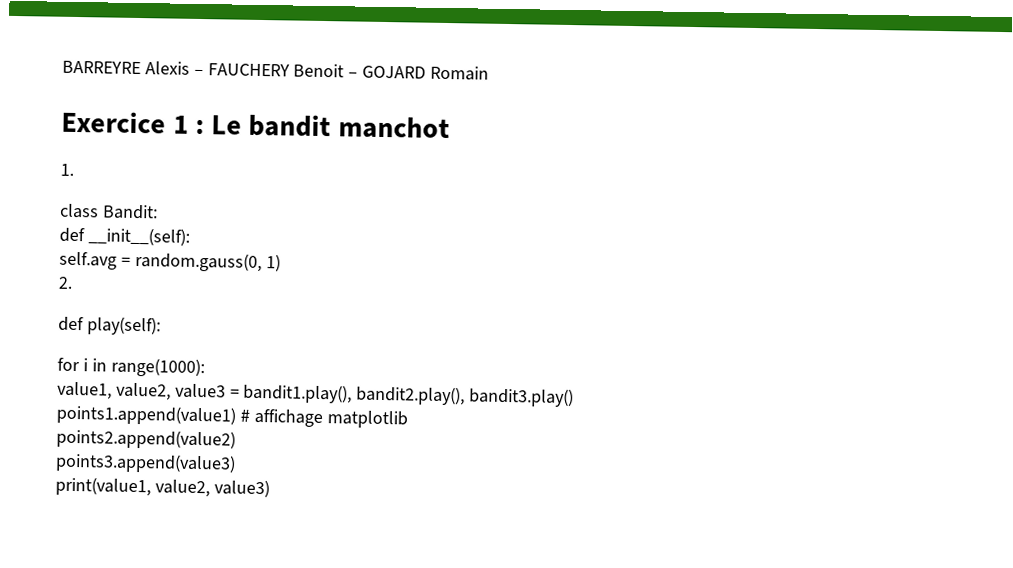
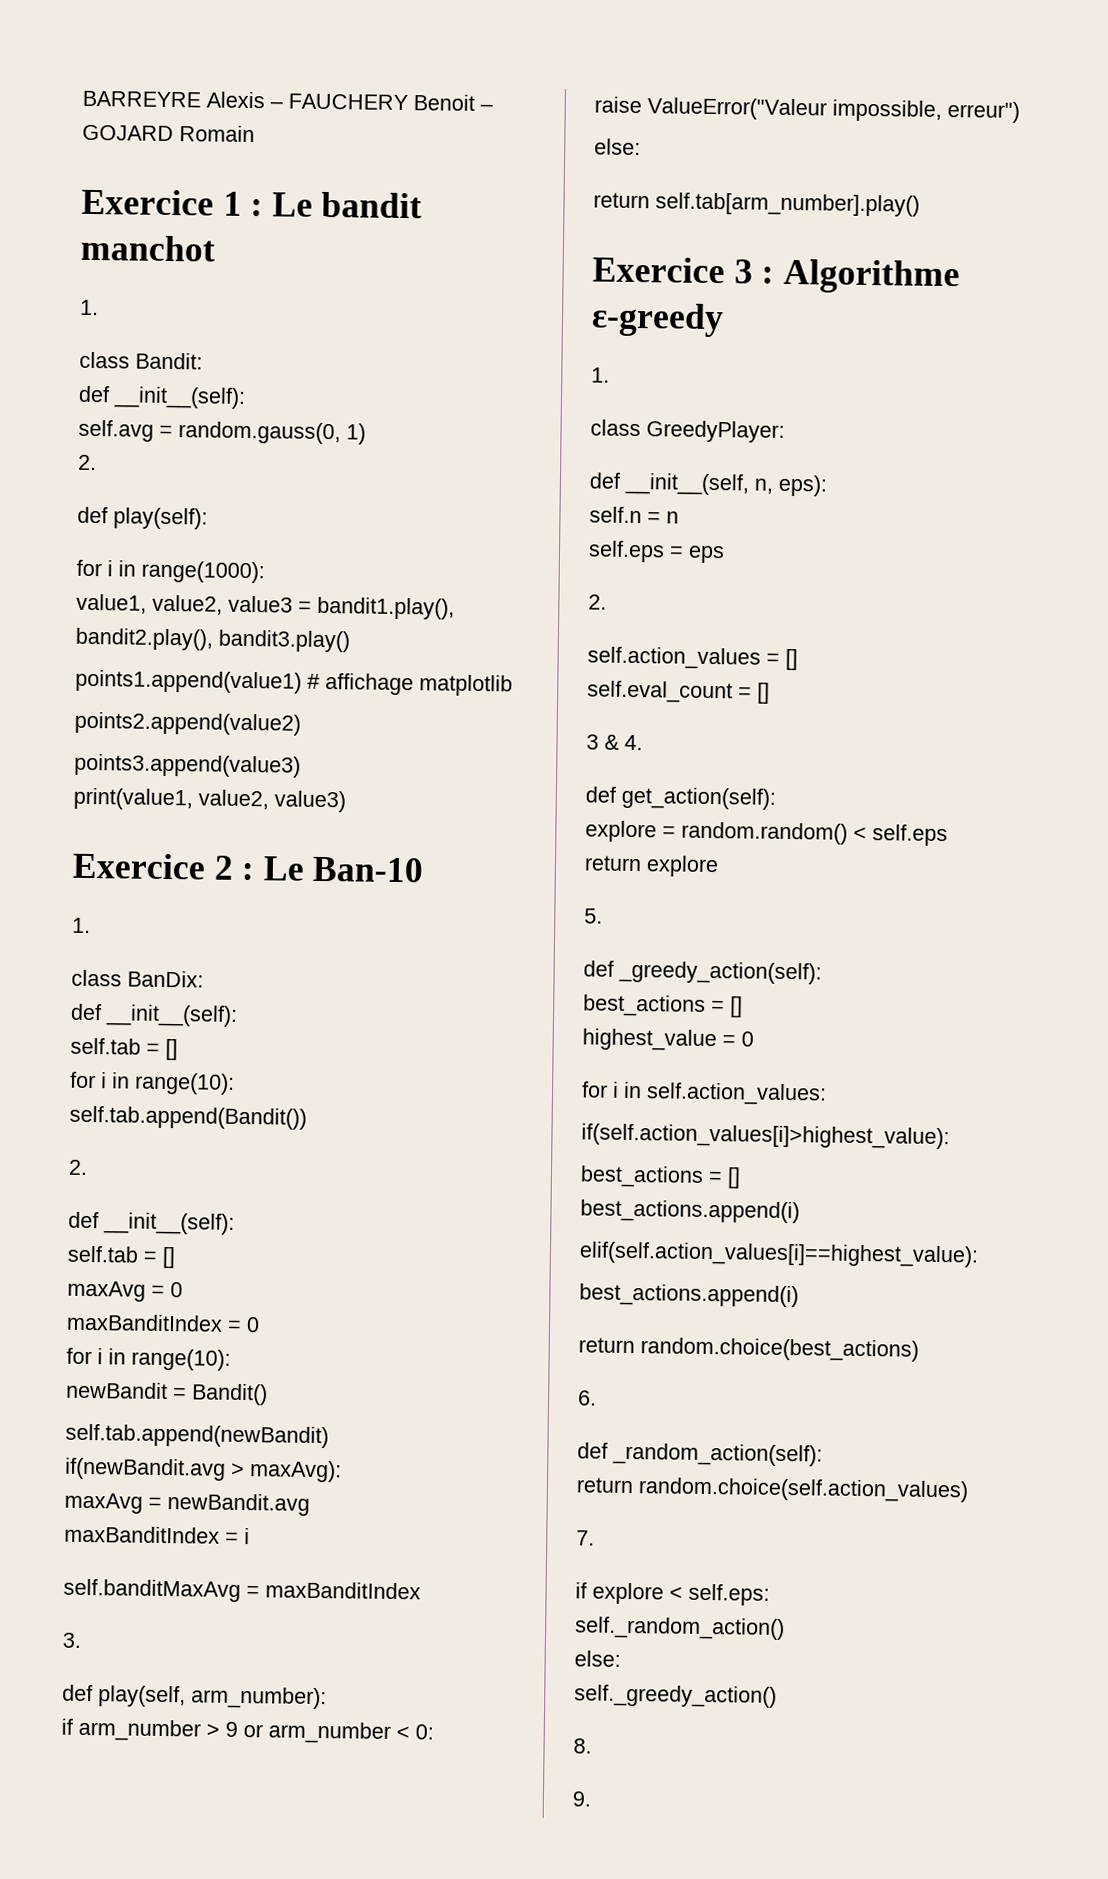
+ Exercice 2 : Le Ban-10
+ 1.
+ class BanDix:
+ def __init__(self):
+ self.tab = []
+ for i in range(10):
+ self.tab.append(Bandit())
+ 2.
+ def __init__(self):
+ self.tab = []
+ maxAvg = 0
+ maxBanditIndex = 0
+ for i in range(10):
+ newBandit = Bandit()
+ self.tab.append(newBandit)
+ if(newBandit.avg > maxAvg):
+ maxAvg = newBandit.avg
+ maxBanditIndex = i
+ self.banditMaxAvg = maxBanditIndex
+ 3.
+ def play(self, arm_number):
+ if arm_number > 9 or arm_number < 0:
+ raise ValueError("Valeur impossible, erreur")
+ else:
+ return self.tab[arm_number].play()
+ Exercice 3 : Algorithme ε-greedy
+ 1.
+ class GreedyPlayer:
+ def __init__(self, n, eps):
+ self.n = n
+ self.eps = eps
+ 2.
+ self.action_values = []
+ self.eval_count = []
+ 3 & 4.
+ def get_action(self):
+ explore = random.random() < self.eps
+ return explore
+ 5.
+ def _greedy_action(self):
+ best_actions = []
+ highest_value = 0
+ for i in self.action_values:
+ if(self.action_values[i]>highest_value):
+ best_actions = []
+ best_actions.append(i)
+ elif(self.action_values[i]==highest_value):
+ best_actions.append(i)
+ return random.choice(best_actions)
+ 6.
+ def _random_action(self):
+ return random.choice(self.action_values)
+ 7.
+ if explore < self.eps:
+ self._random_action()
+ else:
+ self._greedy_action()
+ 8.
+ 9.

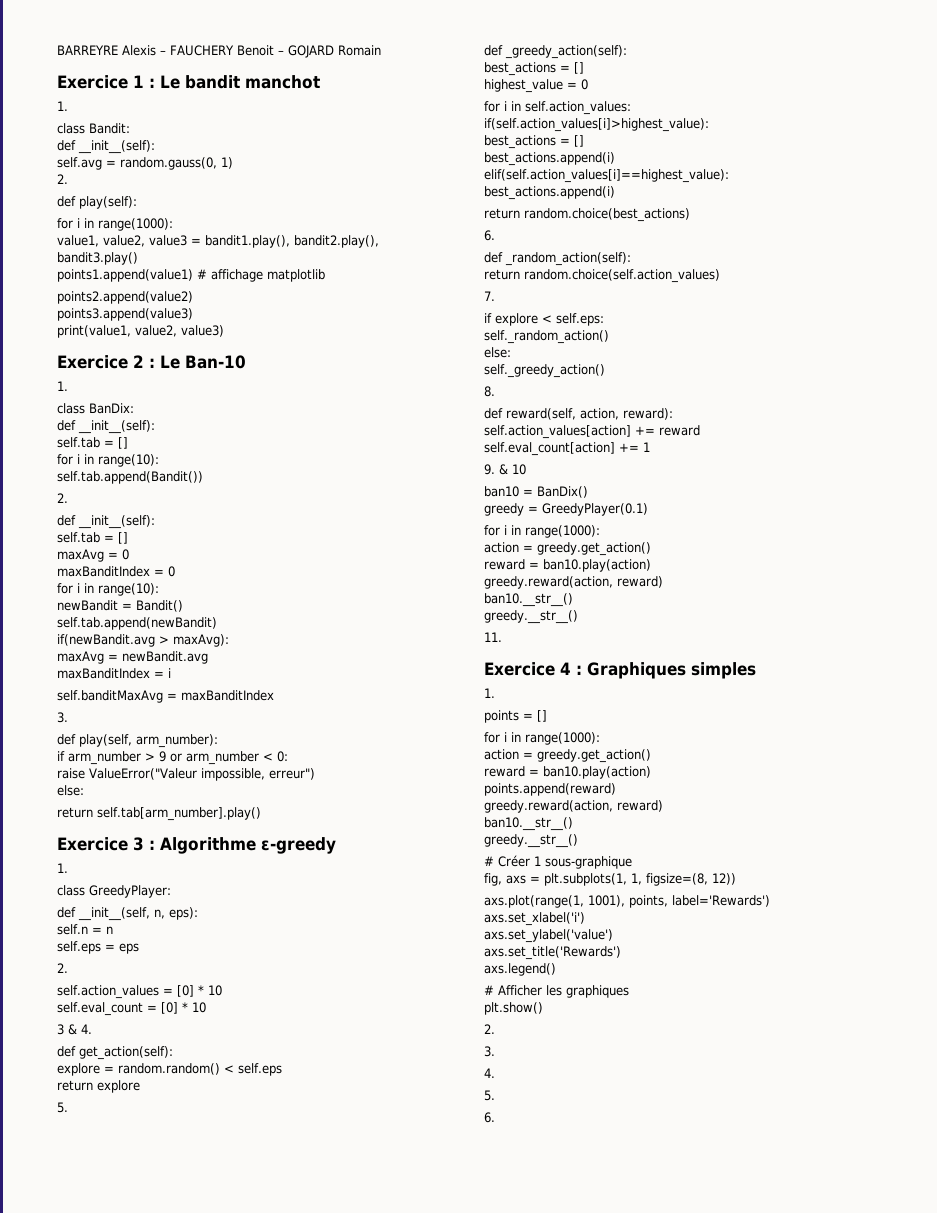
- self.action_values = []
+ self.action_values = [0] * 10
- self.eval_count = []
+ self.eval_count = [0] * 10
- 9.
+ def reward(self, action, reward):
+ self.action_values[action] += reward
+ self.eval_count[action] += 1
+ 9. & 10
+ ban10 = BanDix()
+ greedy = GreedyPlayer(0.1)
+ for i in range(1000):
+ action = greedy.get_action()
+ reward = ban10.play(action)
+ greedy.reward(action, reward)
+ ban10.__str__()
+ greedy.__str__()
+ 11.
+ Exercice 4 : Graphiques simples
+ 1.
+ points = []
+ for i in range(1000):
+ action = greedy.get_action()
+ reward = ban10.play(action)
+ points.append(reward)
+ greedy.reward(action, reward)
+ ban10.__str__()
+ greedy.__str__()
+ # Créer 1 sous-graphique
+ fig, axs = plt.subplots(1, 1, figsize=(8, 12))
+ axs.plot(range(1, 1001), points, label='Rewards')
+ axs.set_xlabel('i')
+ axs.set_ylabel('value')
+ axs.set_title('Rewards')
+ axs.legend()
+ # Afficher les graphiques
+ plt.show()
+ 2.
+ 3.
+ 4.
+ 5.
+ 6.

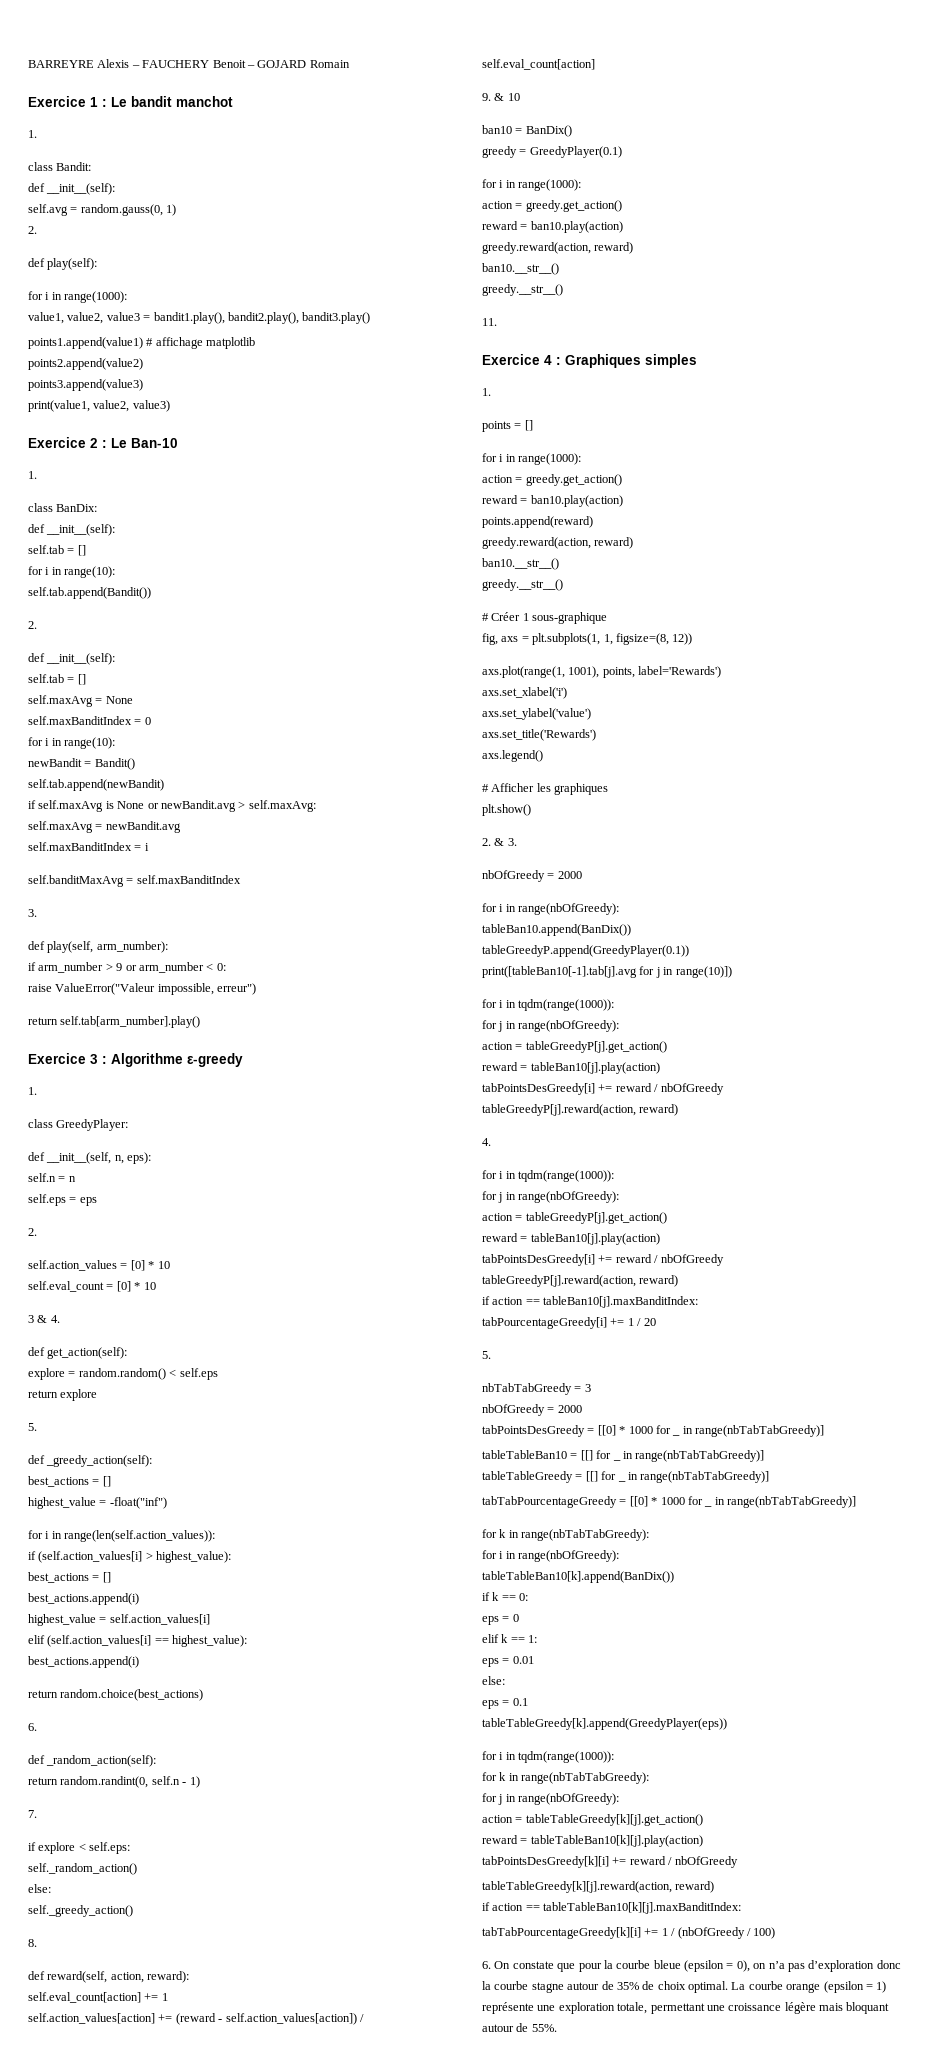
- maxAvg = 0
- maxBanditIndex = 0
+ self.maxAvg = None
+ self.maxBanditIndex = 0
- if(newBandit.avg > maxAvg):
- maxAvg = newBandit.avg
+ if self.maxAvg is None or newBandit.avg > self.maxAvg:
+ self.maxAvg = newBandit.avg
- maxBanditIndex = i
+ self.maxBanditIndex = i
- self.banditMaxAvg = maxBanditIndex
+ self.banditMaxAvg = self.maxBanditIndex
  raise ValueError("Valeur impossible, erreur")
- else:
- highest_value = 0
- for i in self.action_values:
- if(self.action_values[i]>highest_value):
+ highest_value = -float("inf")
+ for i in range(len(self.action_values)):
+ if (self.action_values[i] > highest_value):
- elif(self.action_values[i]==highest_value):
+ highest_value = self.action_values[i]
+ elif (self.action_values[i] == highest_value):
- return random.choice(self.action_values)
+ return random.randint(0, self.n - 1)
- self.action_values[action] += reward
+ self.action_values[action] += (reward - self.action_values[action]) / self.eval_count[action]
  plt.show()
- 2.
- 3.
+ 2. & 3.
+ nbOfGreedy = 2000
+ for i in range(nbOfGreedy):
+ tableBan10.append(BanDix())
+ tableGreedyP.append(GreedyPlayer(0.1))
+ print([tableBan10[-1].tab[j].avg for j in range(10)])
+ for i in tqdm(range(1000)):
+ for j in range(nbOfGreedy):
+ action = tableGreedyP[j].get_action()
+ reward = tableBan10[j].play(action)
+ tabPointsDesGreedy[i] += reward / nbOfGreedy
+ tableGreedyP[j].reward(action, reward)
  4.
+ for i in tqdm(range(1000)):
+ for j in range(nbOfGreedy):
+ action = tableGreedyP[j].get_action()
+ reward = tableBan10[j].play(action)
+ tabPointsDesGreedy[i] += reward / nbOfGreedy
+ tableGreedyP[j].reward(action, reward)
+ if action == tableBan10[j].maxBanditIndex:
+ tabPourcentageGreedy[i] += 1 / 20
  5.
- 6.
+ nbTabTabGreedy = 3
+ nbOfGreedy = 2000
+ tabPointsDesGreedy = [[0] * 1000 for _ in range(nbTabTabGreedy)]
+ tableTableBan10 = [[] for _ in range(nbTabTabGreedy)]
+ tableTableGreedy = [[] for _ in range(nbTabTabGreedy)]
+ tabTabPourcentageGreedy = [[0] * 1000 for _ in range(nbTabTabGreedy)]
+ for k in range(nbTabTabGreedy):
+ for i in range(nbOfGreedy):
+ tableTableBan10[k].append(BanDix())
+ if k == 0:
+ eps = 0
+ elif k == 1:
+ eps = 0.01
+ else:
+ eps = 0.1
+ tableTableGreedy[k].append(GreedyPlayer(eps))
+ for i in tqdm(range(1000)):
+ for k in range(nbTabTabGreedy):
+ for j in range(nbOfGreedy):
+ action = tableTableGreedy[k][j].get_action()
+ reward = tableTableBan10[k][j].play(action)
+ tabPointsDesGreedy[k][i] += reward / nbOfGreedy
+ tableTableGreedy[k][j].reward(action, reward)
+ if action == tableTableBan10[k][j].maxBanditIndex:
+ tabTabPourcentageGreedy[k][i] += 1 / (nbOfGreedy / 100)
+ 6. On constate que pour la courbe bleue (epsilon = 0), on n’a pas d’exploration donc la courbe stagne autour de 35% de choix optimal. La courbe orange (epsilon = 1) représente une exploration totale, permettant une croissance légère mais bloquant autour de 55%.

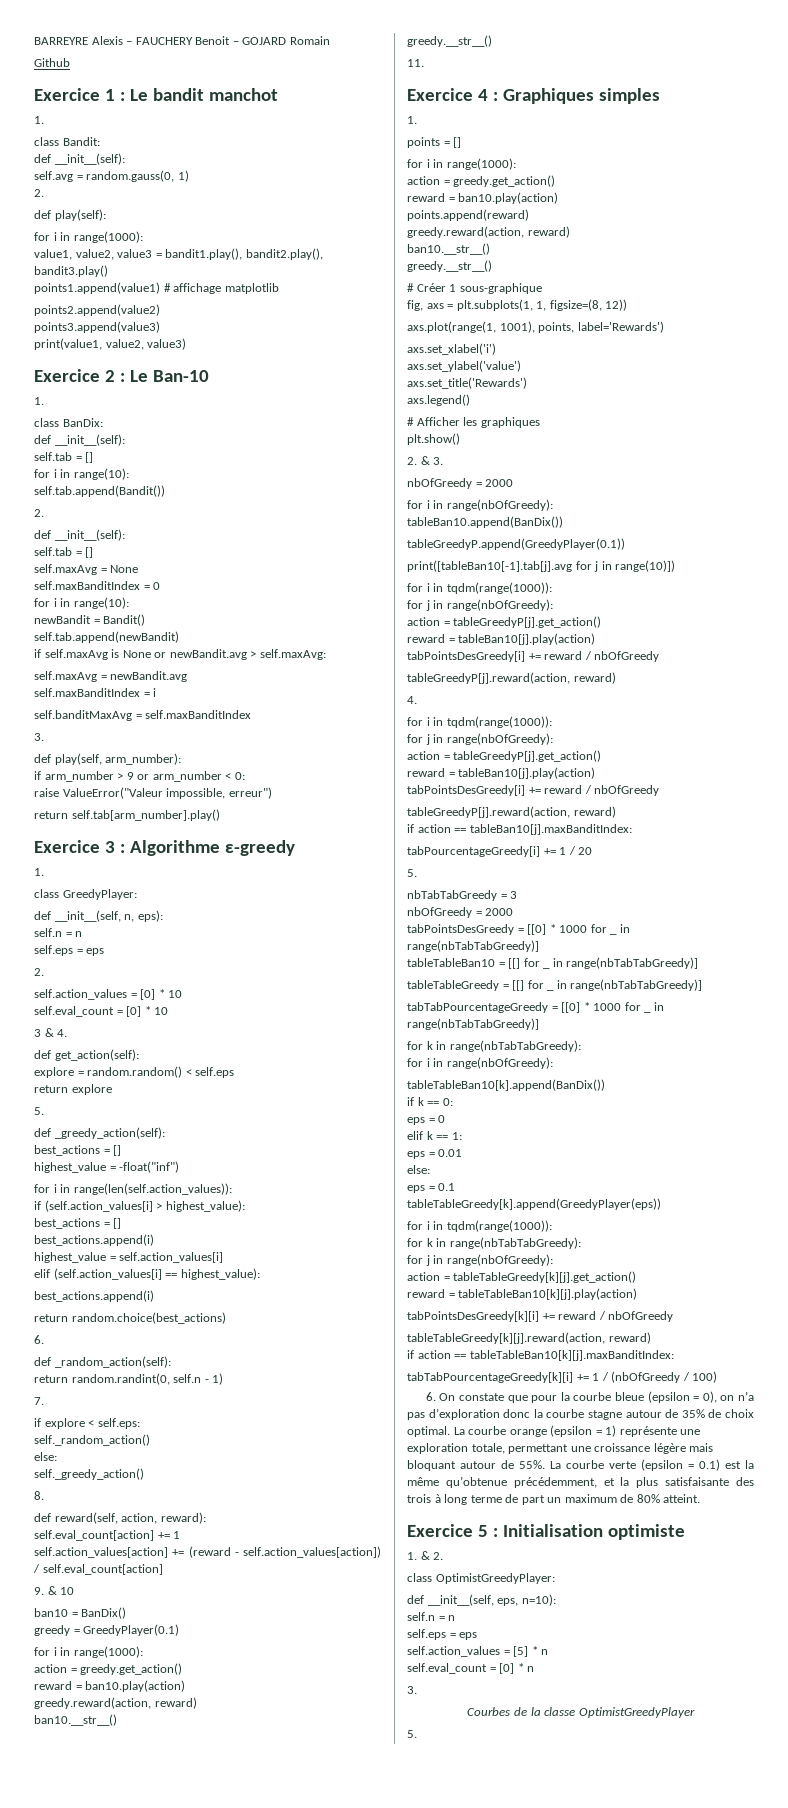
+ Github
+ La courbe verte (epsilon = 0.1) est la même qu’obtenue précédemment, et la plus satisfaisante des trois à long terme de part un maximum de 80% atteint.
+ Exercice 5 : Initialisation optimiste
+ 1. & 2.
+ class OptimistGreedyPlayer:
+ def __init__(self, eps, n=10):
+ self.n = n
+ self.eps = eps
+ self.action_values = [5] * n
+ self.eval_count = [0] * n
+ 3.
+ Courbes de la classe OptimistGreedyPlayer
+ 5.

